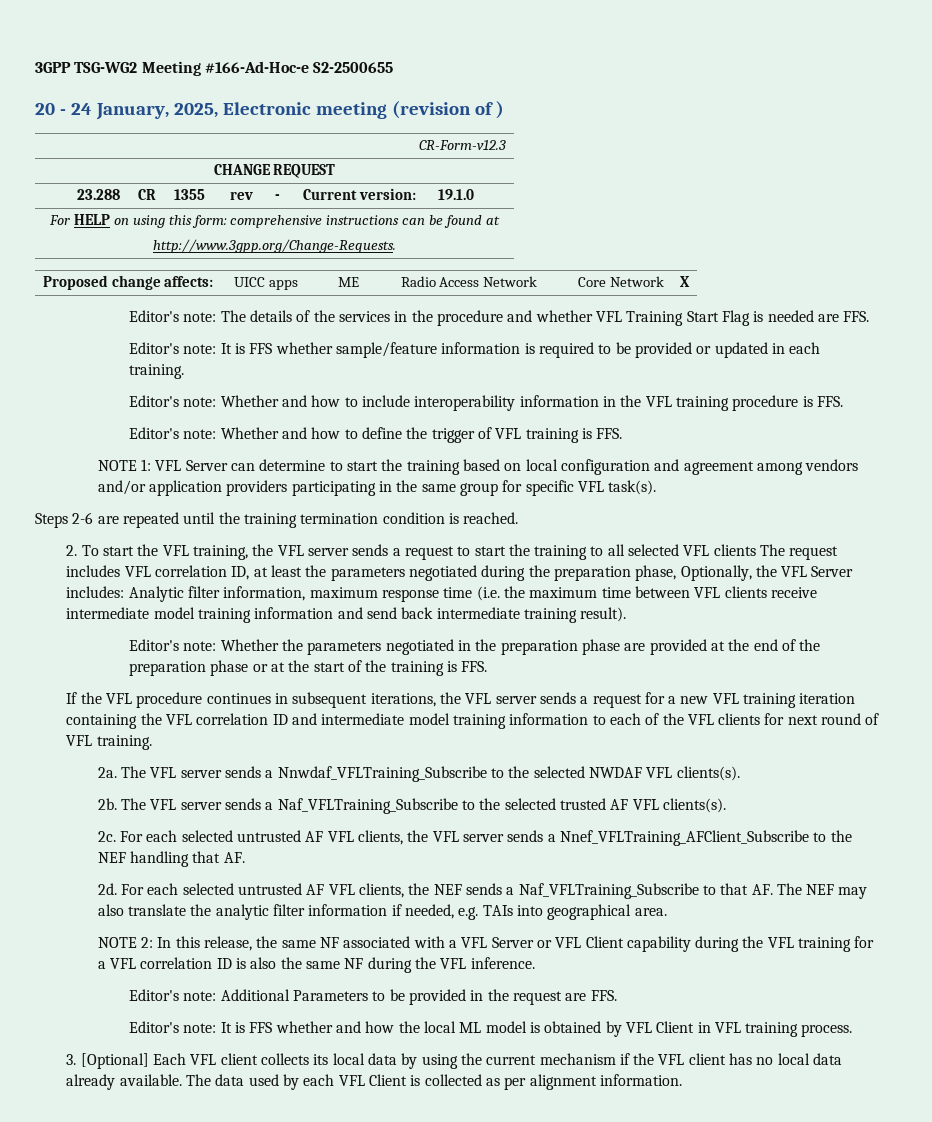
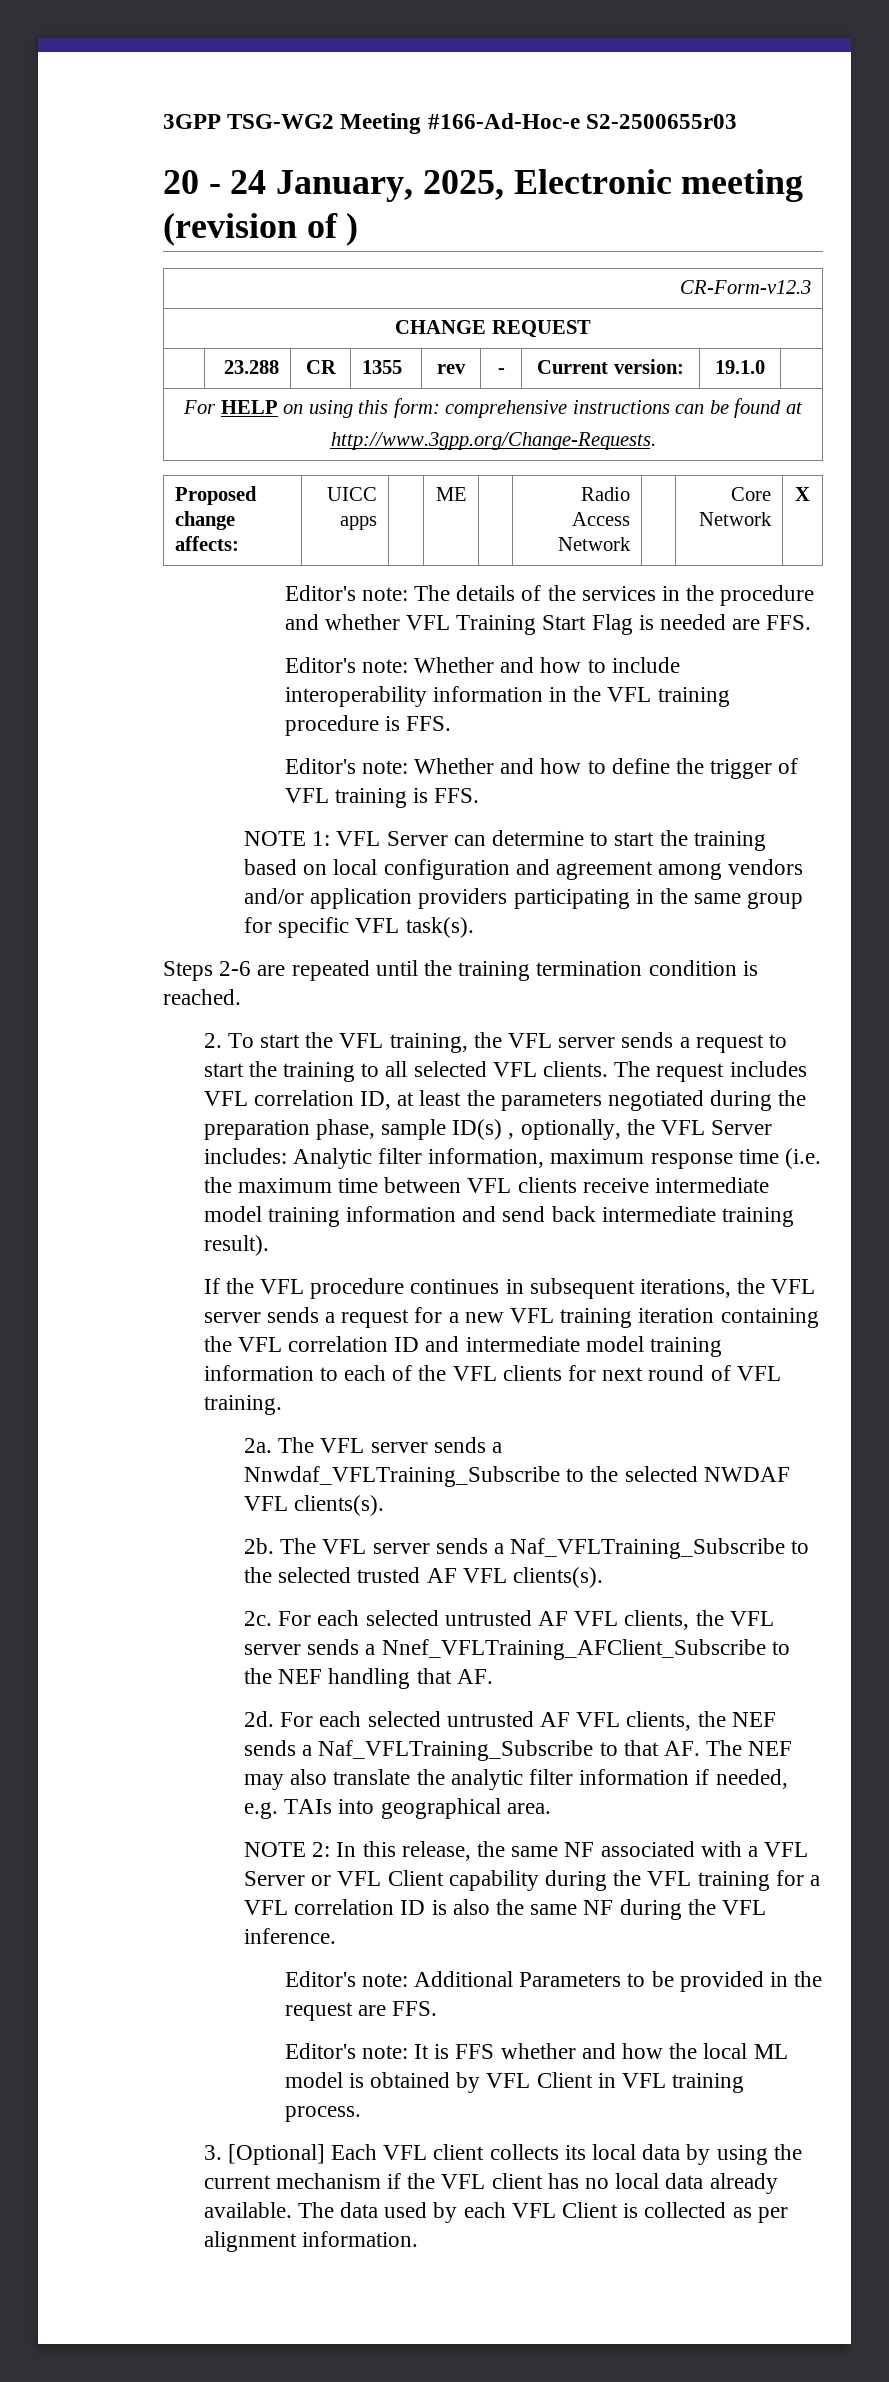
- 3GPP TSG-WG2 Meeting #166-Ad-Hoc-e S2-2500655
+ 3GPP TSG-WG2 Meeting #166-Ad-Hoc-e S2-2500655r03
- Editor's note: It is FFS whether sample/feature information is required to be provided or updated in each training.
- 2. To start the VFL training, the VFL server sends a request to start the training to all selected VFL clients The request includes VFL correlation ID, at least the parameters negotiated during the preparation phase, Optionally, the VFL Server includes:
+ 2. To start the VFL training, the VFL server sends a request to start the training to all selected VFL clients. The request includes VFL correlation ID, at least the parameters negotiated during the preparation phase, sample ID(s) , optionally, the VFL Server includes:
- Editor's note: Whether the parameters negotiated in the preparation phase are provided at the end of the preparation phase or at the start of the training is FFS.

